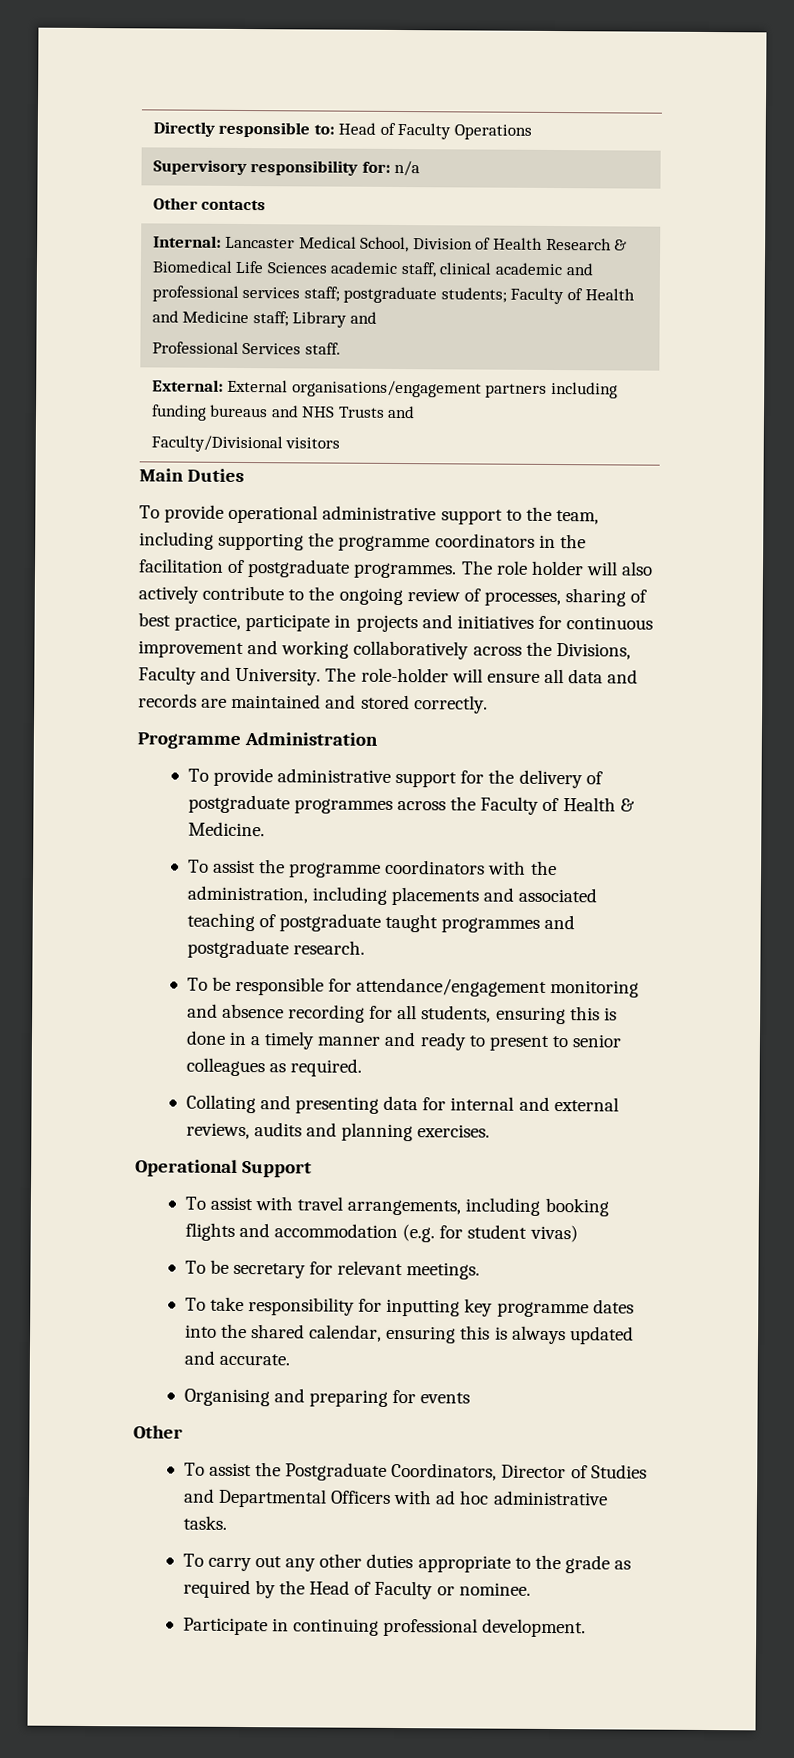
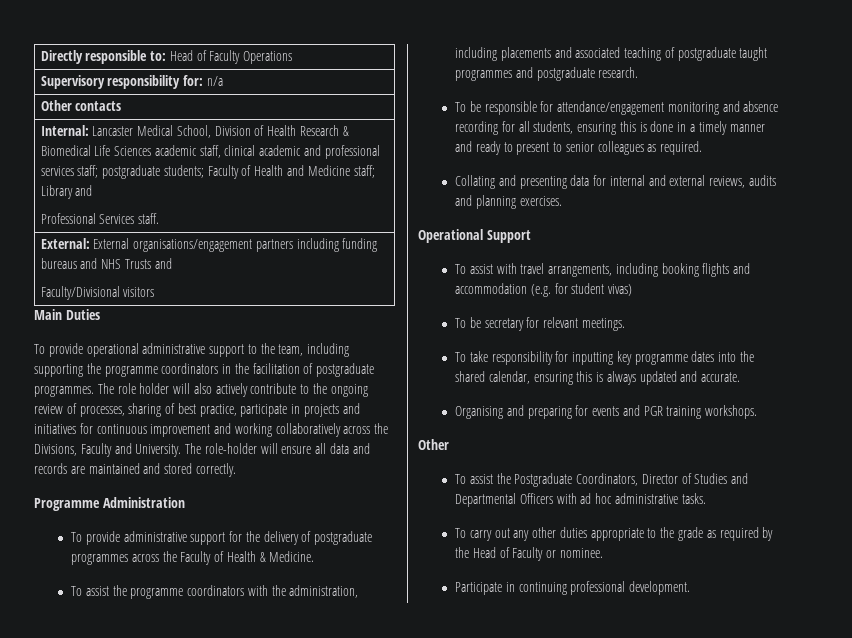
- Organising and preparing for events
+ Organising and preparing for events and PGR training workshops.

